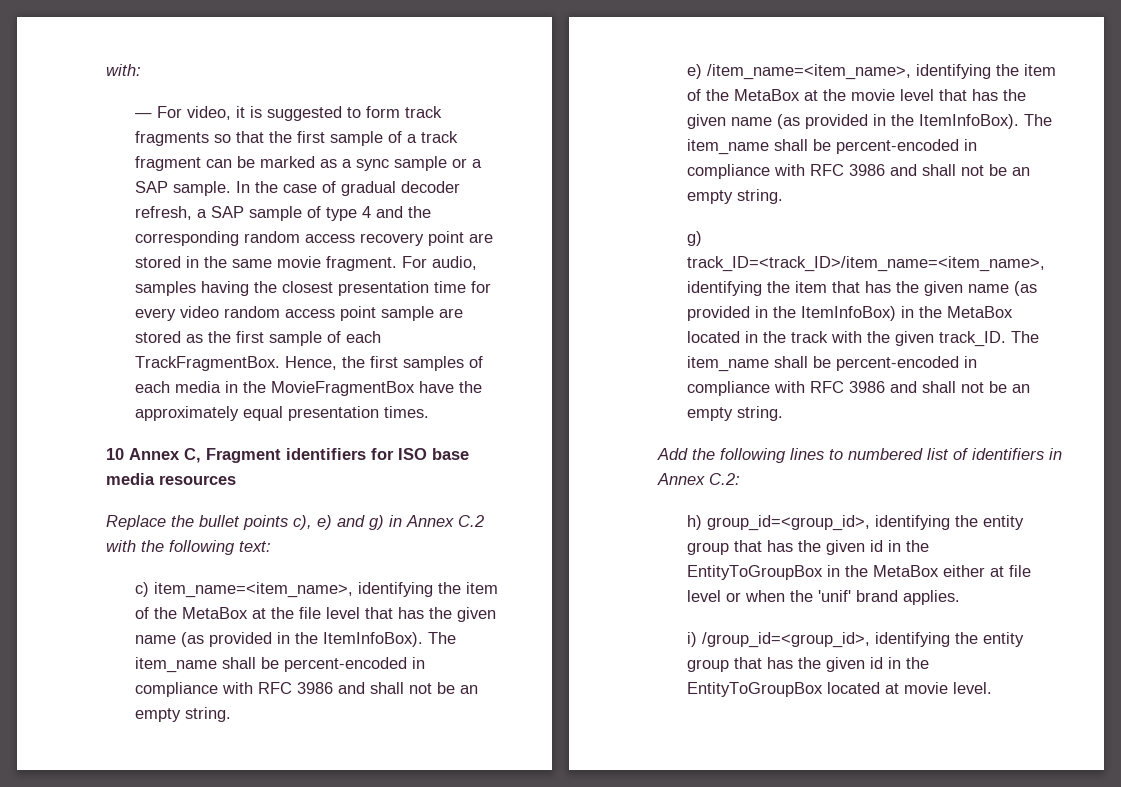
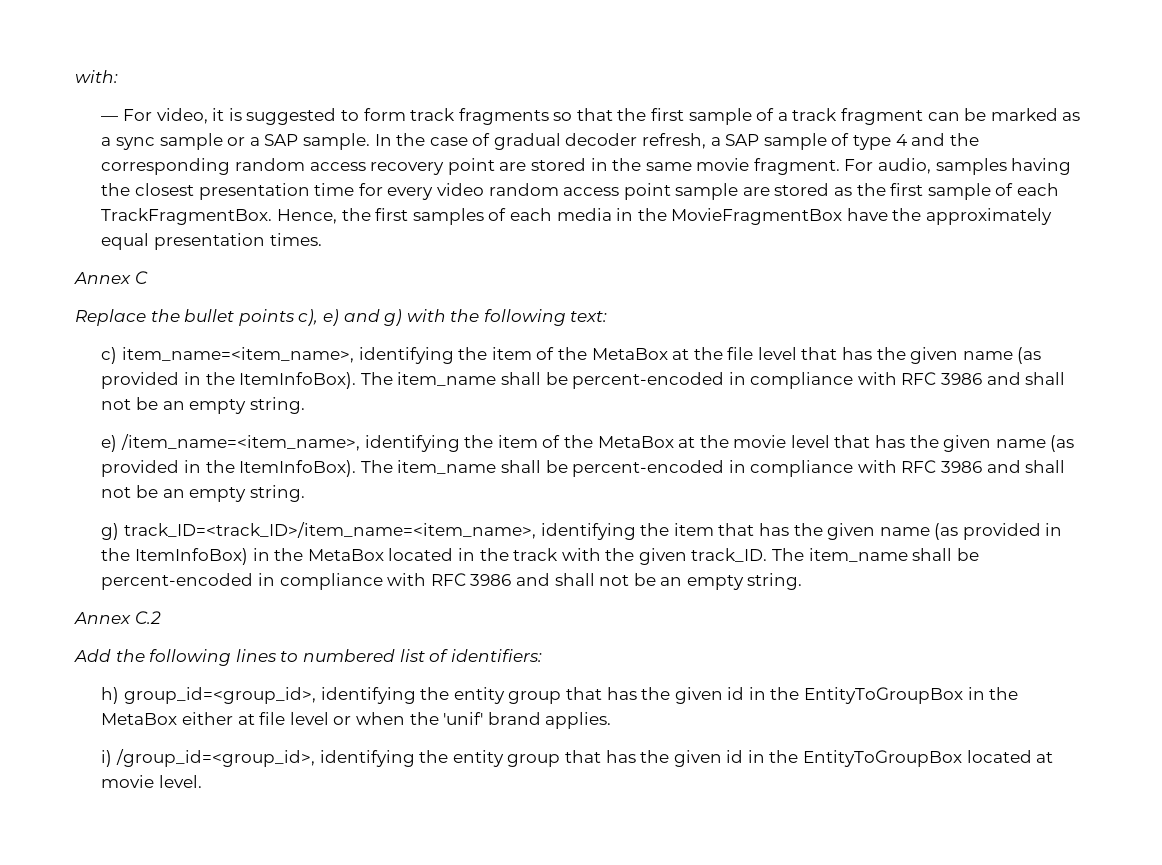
- 10 Annex C, Fragment identifiers for ISO base media resources
+ Annex C
- Replace the bullet points c), e) and g) in Annex C.2 with the following text:
+ Replace the bullet points c), e) and g) with the following text:
+ Annex C.2
- Add the following lines to numbered list of identifiers in Annex C.2:
+ Add the following lines to numbered list of identifiers:

